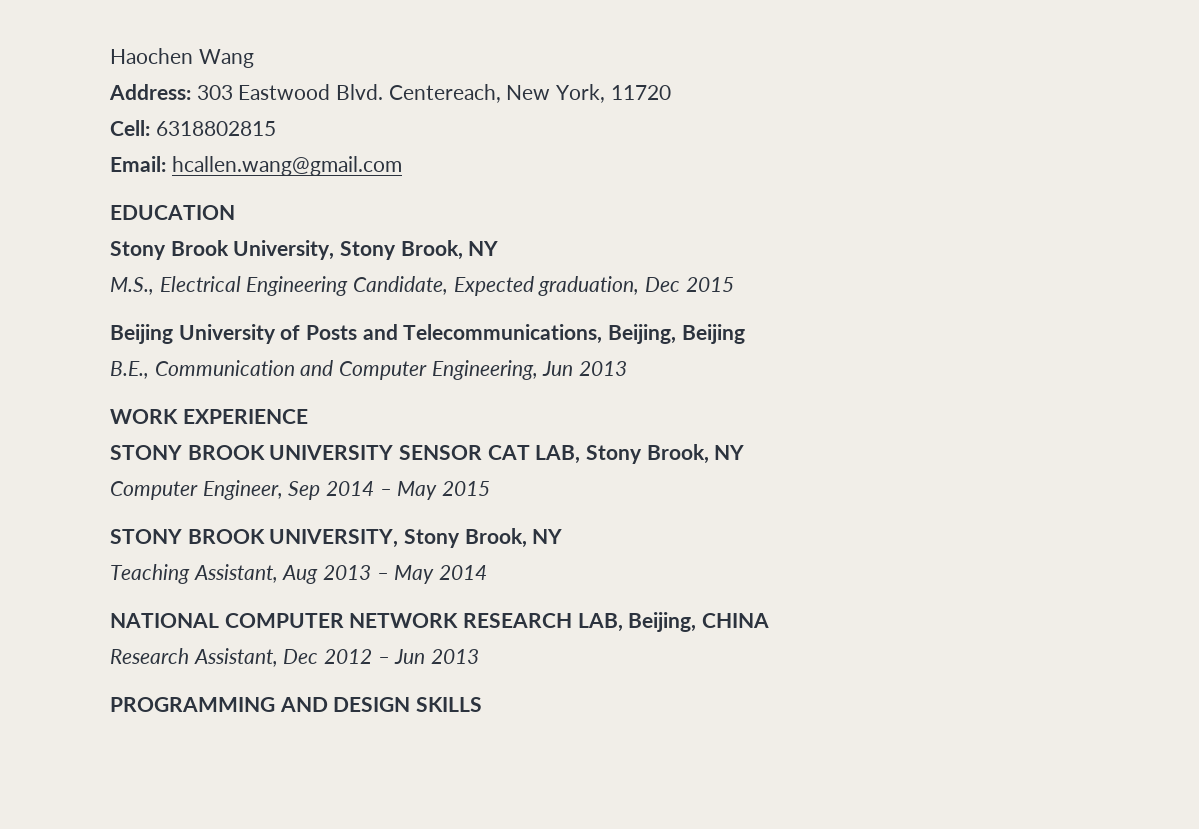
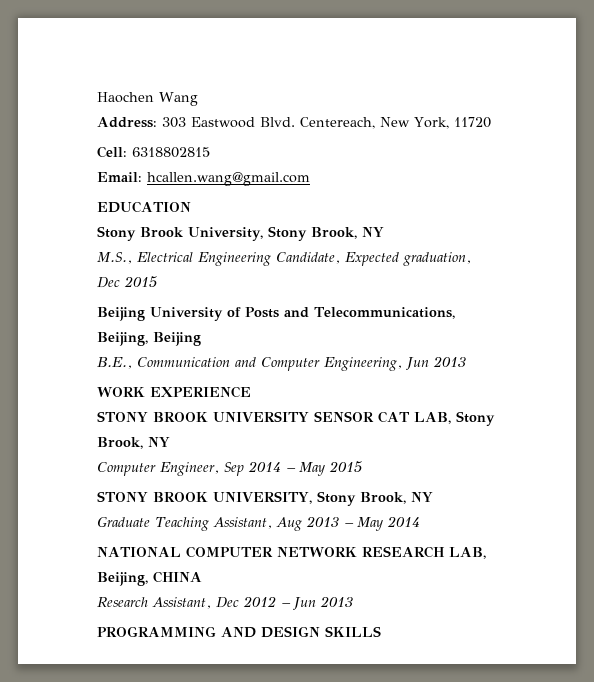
- Teaching Assistant, Aug 2013 – May 2014
+ Graduate Teaching Assistant, Aug 2013 – May 2014

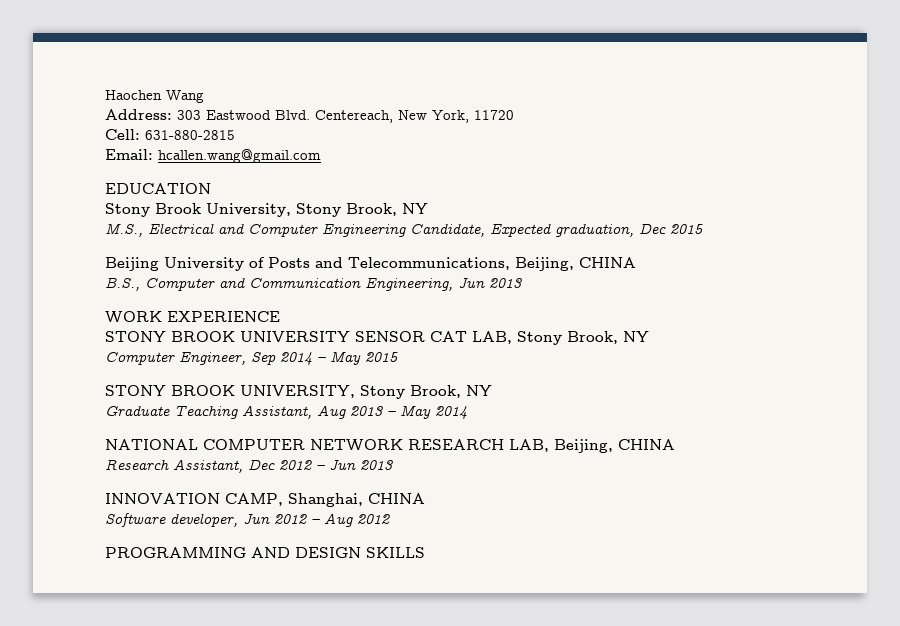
- Cell: 6318802815
+ Cell: 631-880-2815
- M.S., Electrical Engineering Candidate, Expected graduation, Dec 2015
+ M.S., Electrical and Computer Engineering Candidate, Expected graduation, Dec 2015
- Beijing University of Posts and Telecommunications, Beijing, Beijing
- B.E., Communication and Computer Engineering, Jun 2013
+ Beijing University of Posts and Telecommunications, Beijing, CHINA
+ B.S., Computer and Communication Engineering, Jun 2013
+ INNOVATION CAMP, Shanghai, CHINA
+ Software developer, Jun 2012 – Aug 2012

